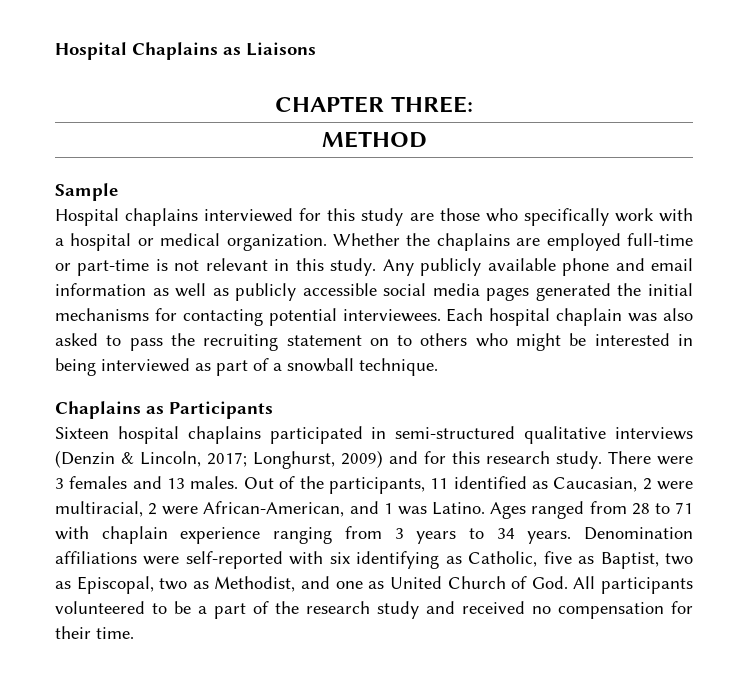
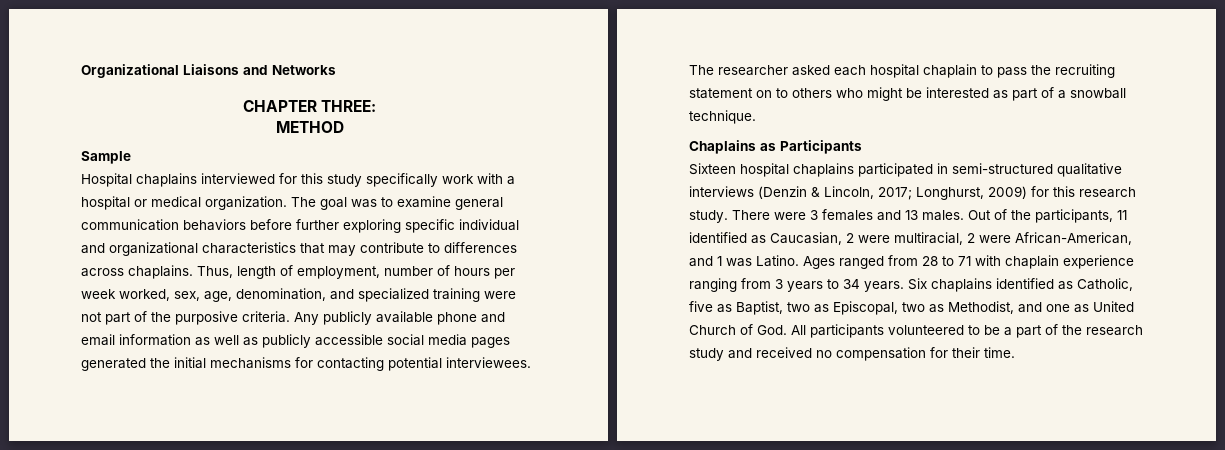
- Hospital Chaplains as Liaisons
+ Organizational Liaisons and Networks
- Hospital chaplains interviewed for this study are those who specifically work with a hospital or medical organization.
+ Hospital chaplains interviewed for this study specifically work with a hospital or medical organization.
- Whether the chaplains are employed full-time or part-time is not relevant in this study.
+ The goal was to examine general communication behaviors before further exploring specific individual and organizational characteristics that may contribute to differences across chaplains. Thus, length of employment, number of hours per week worked, sex, age, denomination, and specialized training were not part of the purposive criteria.
- Each hospital chaplain was also asked to pass the recruiting statement on to others who might be interested in being interviewed as part of a snowball technique.
+ The researcher asked each hospital chaplain to pass the recruiting statement on to others who might be interested as part of a snowball technique.
- Sixteen hospital chaplains participated in semi-structured qualitative interviews (Denzin & Lincoln, 2017; Longhurst, 2009) and for this research study.
+ Sixteen hospital chaplains participated in semi-structured qualitative interviews (Denzin & Lincoln, 2017; Longhurst, 2009) for this research study.
- Denomination affiliations were self-reported with six identifying as Catholic, five as Baptist, two as Episcopal, two as Methodist, and one as United Church of God. All participants volunteered to be a part of the research study and received no compensation for their time.
+ Six chaplains identified as Catholic, five as Baptist, two as Episcopal, two as Methodist, and one as United Church of God. All participants volunteered to be a part of the research study and received no compensation for their time.

